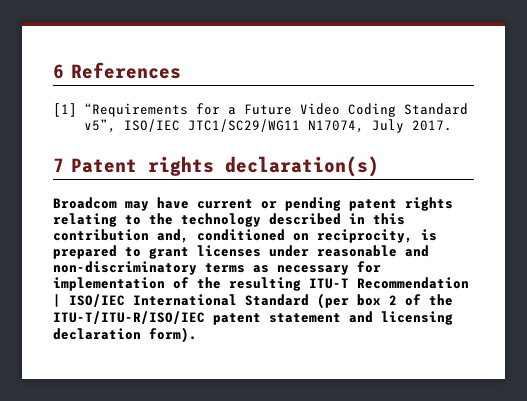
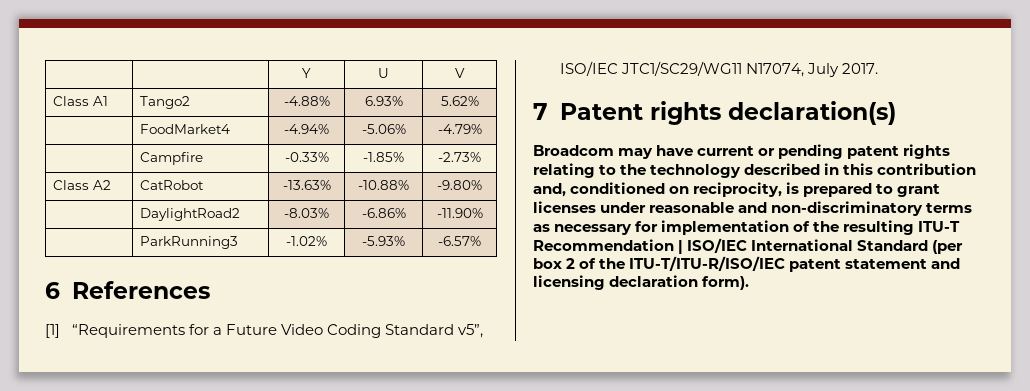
+ | | Y | U | V
+ Class A1 | Tango2 | -4.88% | 6.93% | 5.62%
+ | FoodMarket4 | -4.94% | -5.06% | -4.79%
+ | Campfire | -0.33% | -1.85% | -2.73%
+ Class A2 | CatRobot | -13.63% | -10.88% | -9.80%
+ | DaylightRoad2 | -8.03% | -6.86% | -11.90%
+ | ParkRunning3 | -1.02% | -5.93% | -6.57%

